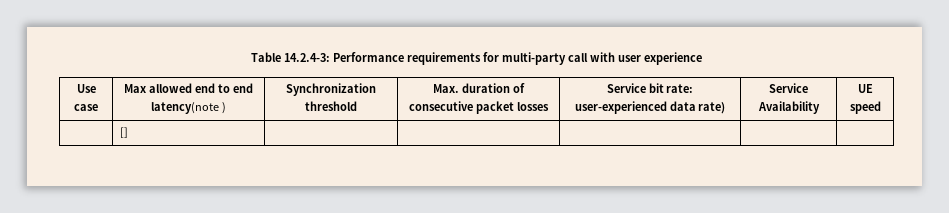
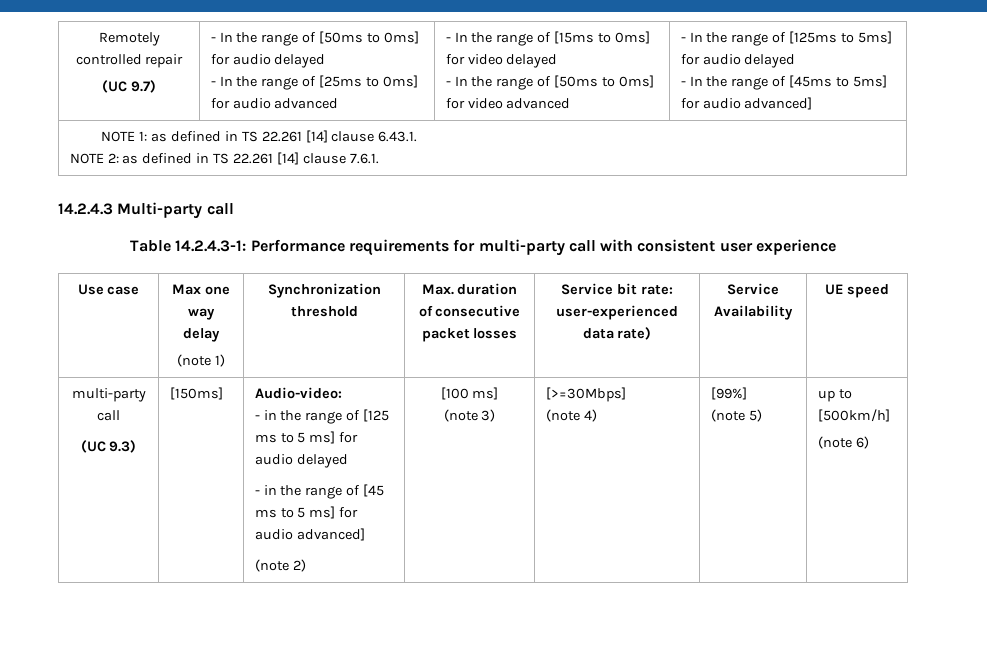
- Table 14.2.4-3: Performance requirements for multi-party call with user experience
+ Remotely controlled repair
+ (UC 9.7) | - In the range of [50ms to 0ms] for audio delayed
+ - In the range of [25ms to 0ms] for audio advanced | - In the range of [15ms to 0ms] for video delayed
+ - In the range of [50ms to 0ms] for video advanced | - In the range of [125ms to 5ms] for audio delayed
+ - In the range of [45ms to 5ms] for audio advanced]
+ NOTE 1: as defined in TS 22.261 [14] clause 6.43.1.
+ NOTE 2: as defined in TS 22.261 [14] clause 7.6.1.
+ 14.2.4.3 Multi-party call
+ Table 14.2.4.3-1: Performance requirements for multi-party call with consistent user experience
- Use case | Max allowed end to end latency(note ) | Synchronization threshold | Max. duration of consecutive packet losses | Service bit rate: user-experienced data rate) | Service Availability | UE speed
- | []
+ Use case | Max one way delay
+ (note 1) | Synchronization threshold | Max. duration of consecutive packet losses | Service bit rate: user-experienced data rate) | Service Availability | UE speed
+ multi-party call
+ (UC 9.3) | [150ms] | Audio-video:
+ - in the range of [125 ms to 5 ms] for audio delayed
+ - in the range of [45 ms to 5 ms] for audio advanced]
+ (note 2) | [100 ms]
+ (note 3) | [>=30Mbps]
+ (note 4) | [99%]
+ (note 5) | up to [500km/h]
+ (note 6)

